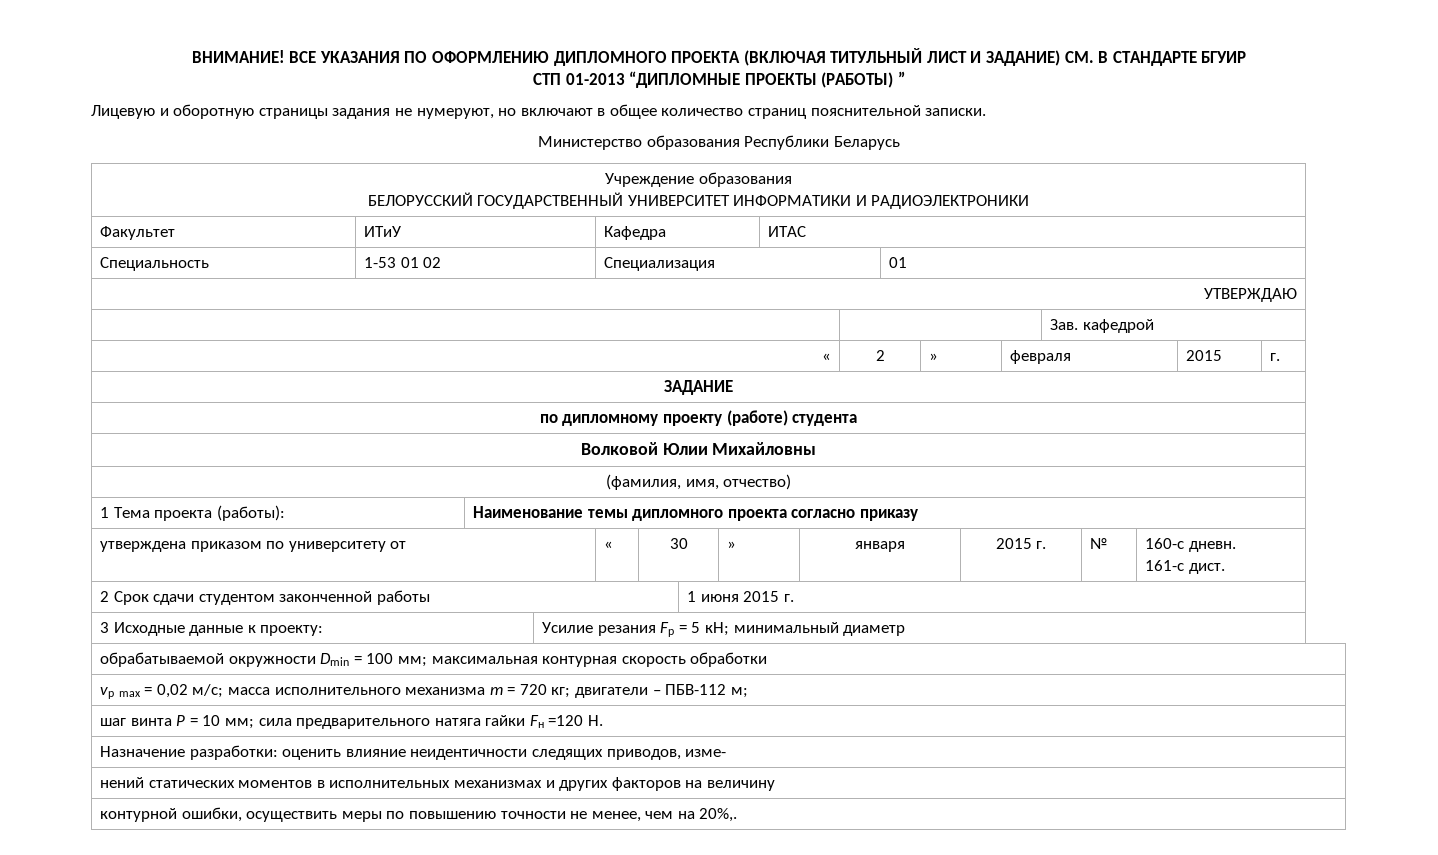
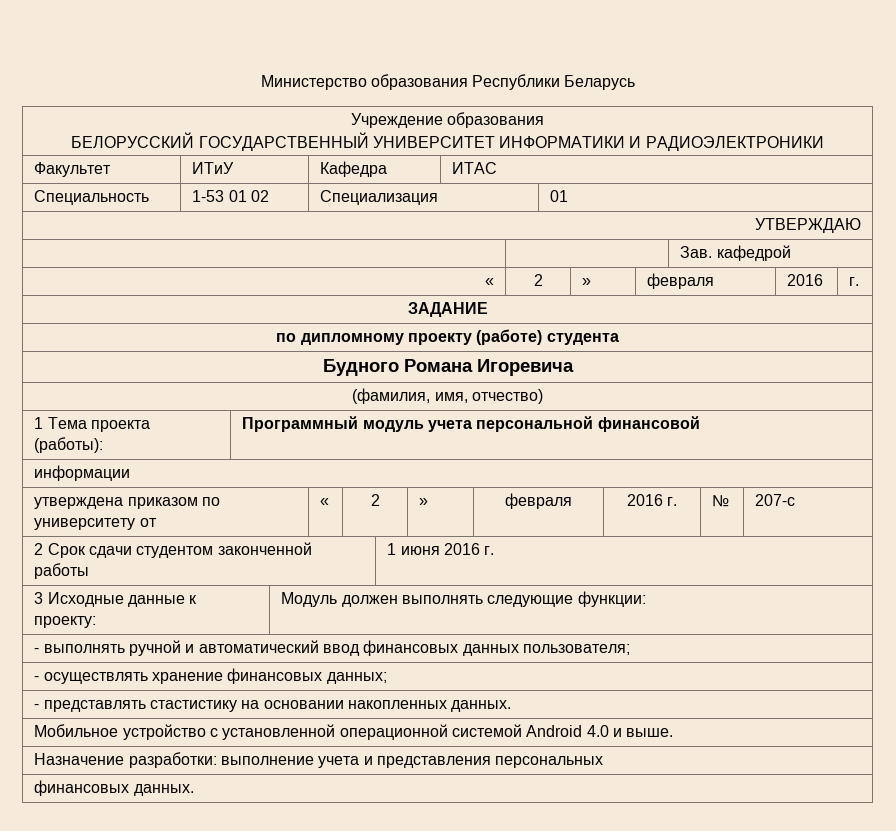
- ВНИМАНИЕ! ВСЕ УКАЗАНИЯ ПО ОФОРМЛЕНИЮ ДИПЛОМНОГО ПРОЕКТА (ВКЛЮЧАЯ ТИТУЛЬНЫЙ ЛИСТ И ЗАДАНИЕ) СМ. В СТАНДАРТЕ БГУИР
- СТП 01-2013 “ДИПЛОМНЫЕ ПРОЕКТЫ (РАБОТЫ) ”
- Лицевую и оборотную страницы задания не нумеруют, но включают в общее количество страниц пояснительной записки.
- « | 2 | » | февраля | 2015 | г.
+ « | 2 | » | февраля | 2016 | г.
- Волковой Юлии Михайловны
+ Будного Романа Игоревича
- 1 Тема проекта (работы): | Наименование темы дипломного проекта согласно приказу
+ 1 Тема проекта (работы): | Программный модуль учета персональной финансовой
+ информации
- утверждена приказом по университету от | « | 30 | » | января | 2015 г. | № | 160-с дневн.
- 161-с дист.
+ утверждена приказом по университету от | « | 2 | » | февраля | 2016 г. | № | 207-с
- 2 Срок сдачи студентом законченной работы | 1 июня 2015 г.
+ 2 Срок сдачи студентом законченной работы | 1 июня 2016 г.
- 3 Исходные данные к проекту: | Усилие резания Fp = 5 кН; минимальный диаметр
- обрабатываемой окружности Dmin = 100 мм; максимальная контурная скорость обработки
- vp max = 0,02 м/c; масса исполнительного механизма m = 720 кг; двигатели – ПБВ-112 м;
- шаг винта Р = 10 мм; сила предварительного натяга гайки Fн =120 Н.
- Назначение разработки: оценить влияние неидентичности следящих приводов, изме-
- нений статических моментов в исполнительных механизмах и других факторов на величину
- контурной ошибки, осуществить меры по повышению точности не менее, чем на 20%,.
+ 3 Исходные данные к проекту: | Модуль должен выполнять следующие функции:
+ - выполнять ручной и автоматический ввод финансовых данных пользователя;
+ - осуществлять хранение финансовых данных;
+ - представлять стастистику на основании накопленных данных.
+ Мобильное устройство с установленной операционной системой Android 4.0 и выше.
+ Назначение разработки: выполнение учета и представления персональных
+ финансовых данных.

